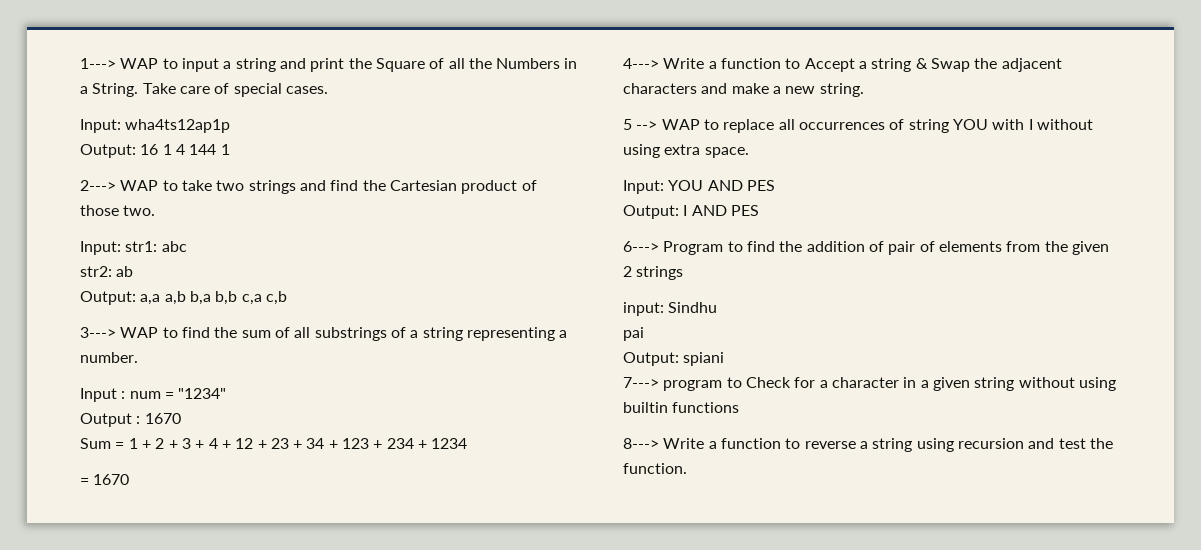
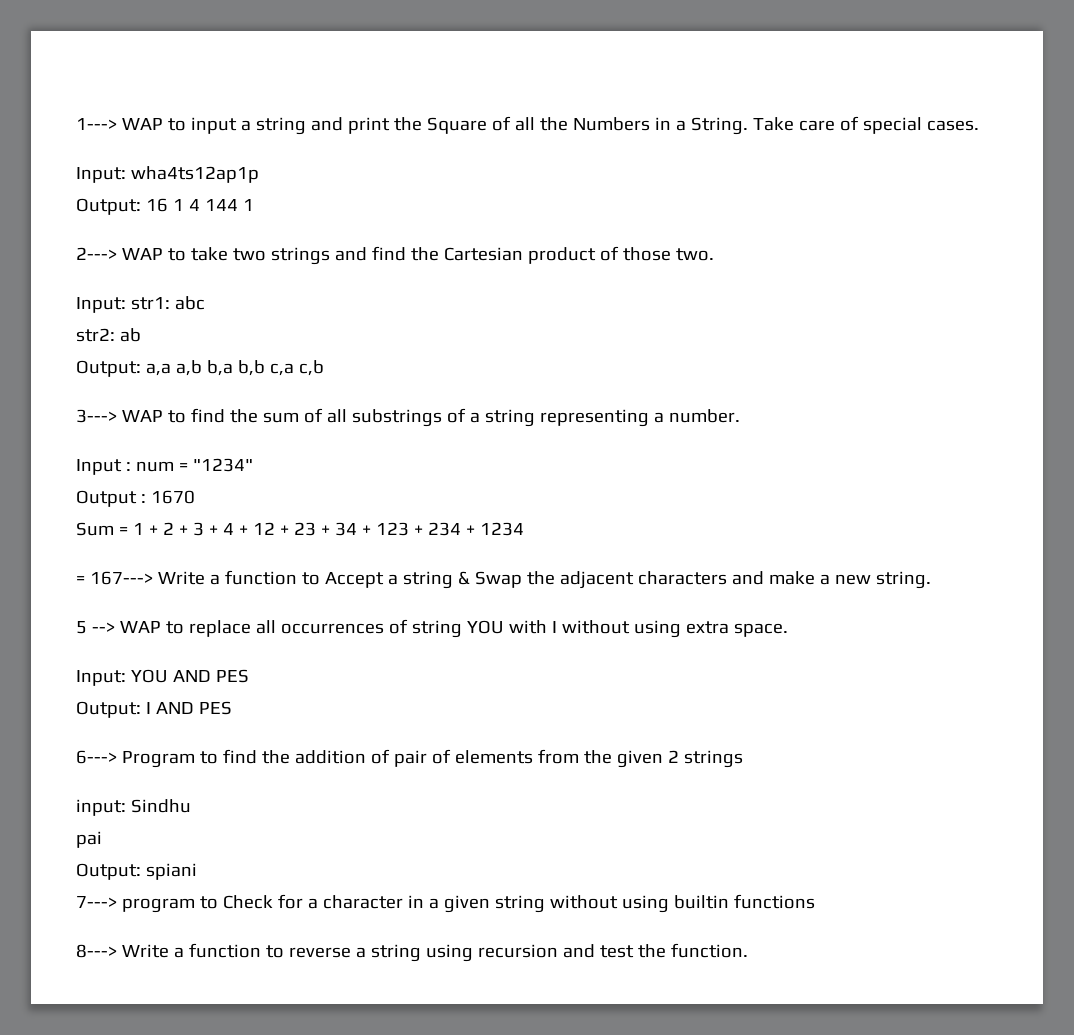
- = 1670
- 4---> Write a function to Accept a string & Swap the adjacent characters and make a new string.
+ = 167---> Write a function to Accept a string & Swap the adjacent characters and make a new string.

